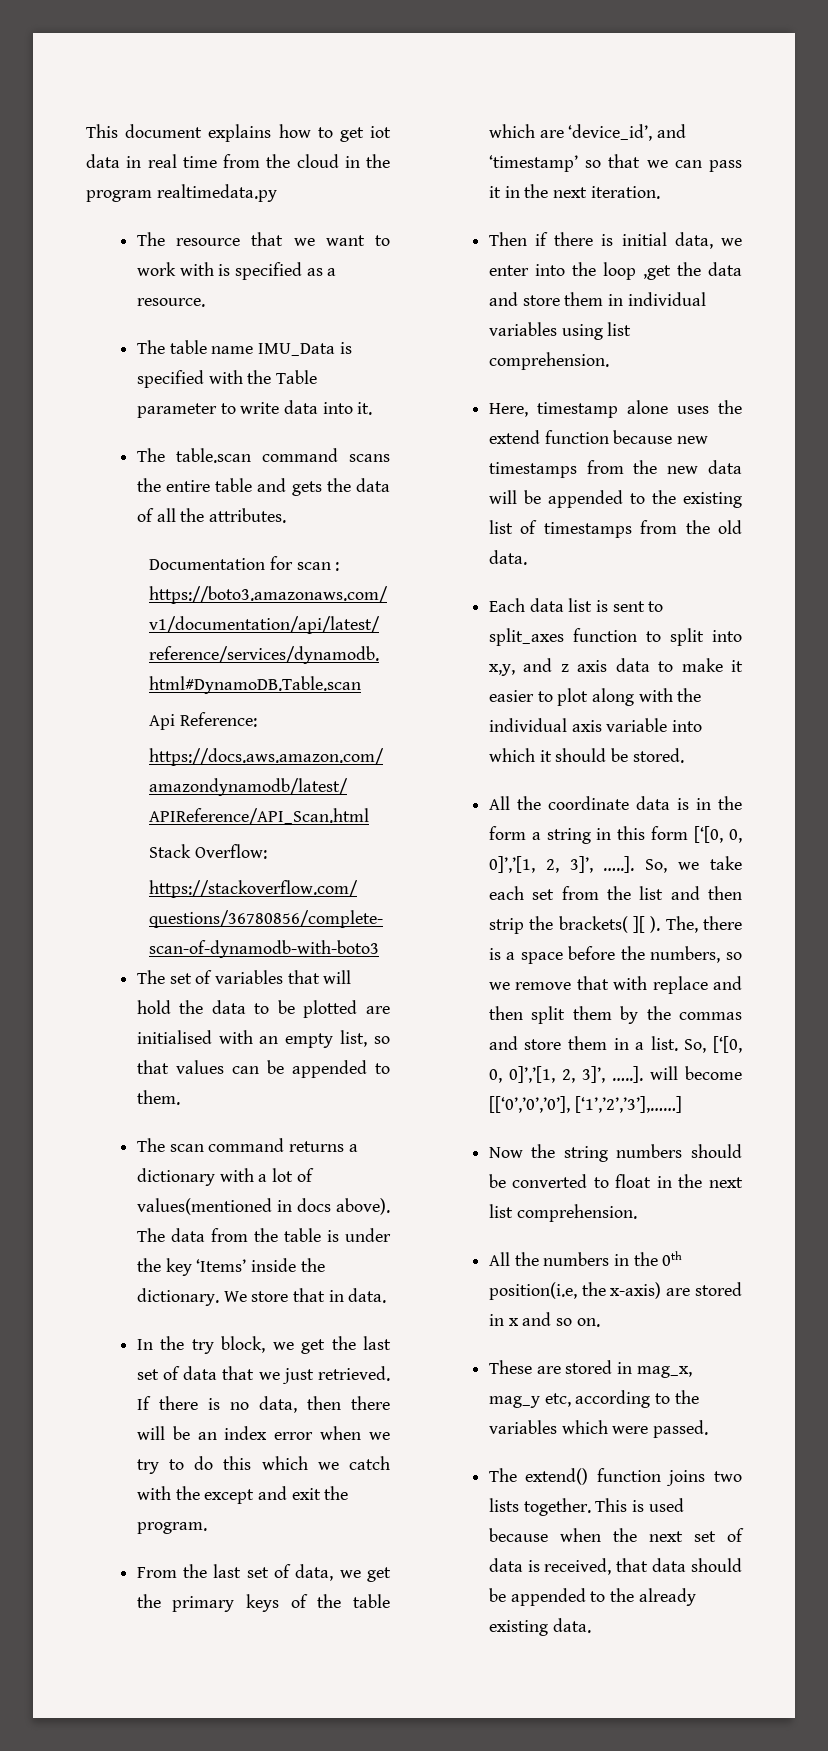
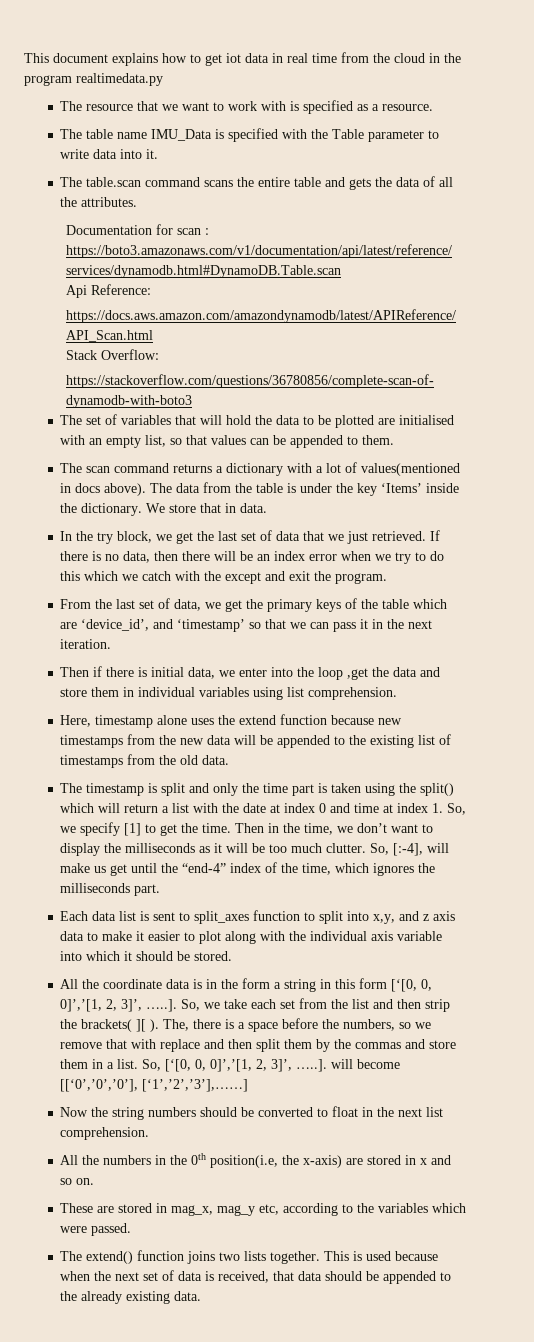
+ The timestamp is split and only the time part is taken using the split() which will return a list with the date at index 0 and time at index 1. So, we specify [1] to get the time. Then in the time, we don’t want to display the milliseconds as it will be too much clutter. So, [:-4], will make us get until the “end-4” index of the time, which ignores the milliseconds part.

